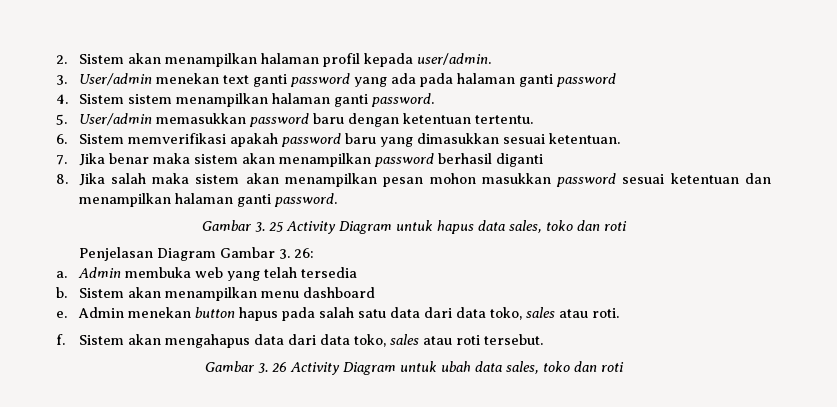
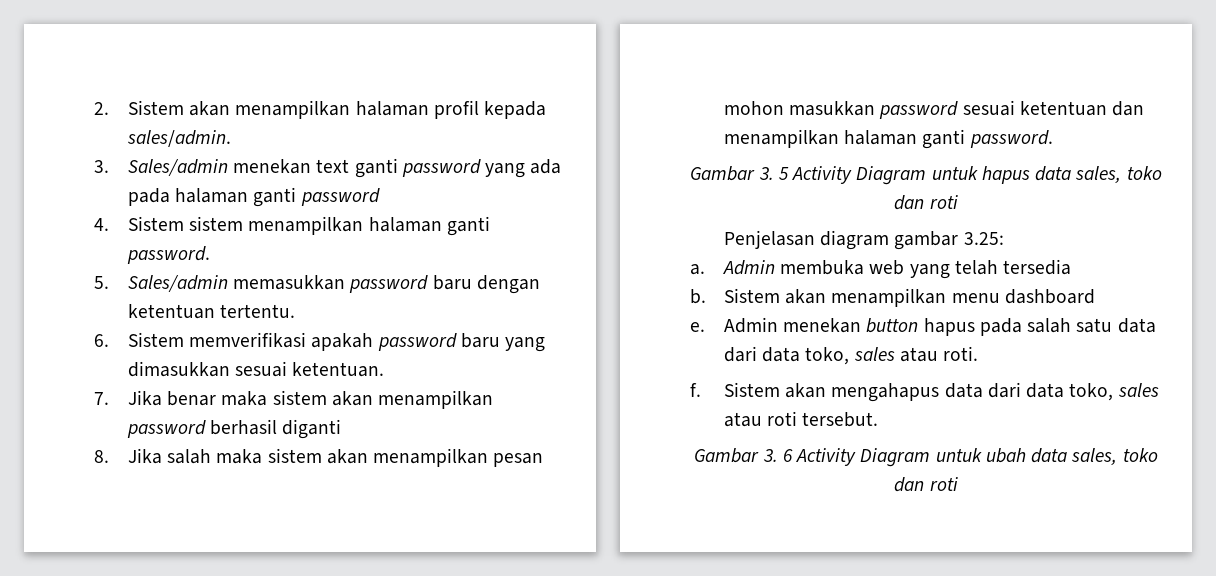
- 2. Sistem akan menampilkan halaman profil kepada user/admin.
- 3. User/admin menekan text ganti password yang ada pada halaman ganti password
+ 2. Sistem akan menampilkan halaman profil kepada sales/admin.
+ 3. Sales/admin menekan text ganti password yang ada pada halaman ganti password
- 5. User/admin memasukkan password baru dengan ketentuan tertentu.
+ 5. Sales/admin memasukkan password baru dengan ketentuan tertentu.
- Gambar 3. 25 Activity Diagram untuk hapus data sales, toko dan roti
+ Gambar 3. 5 Activity Diagram untuk hapus data sales, toko dan roti
- Penjelasan Diagram Gambar 3. 26:
+ Penjelasan diagram gambar 3.25:
- Gambar 3. 26 Activity Diagram untuk ubah data sales, toko dan roti
+ Gambar 3. 6 Activity Diagram untuk ubah data sales, toko dan roti

